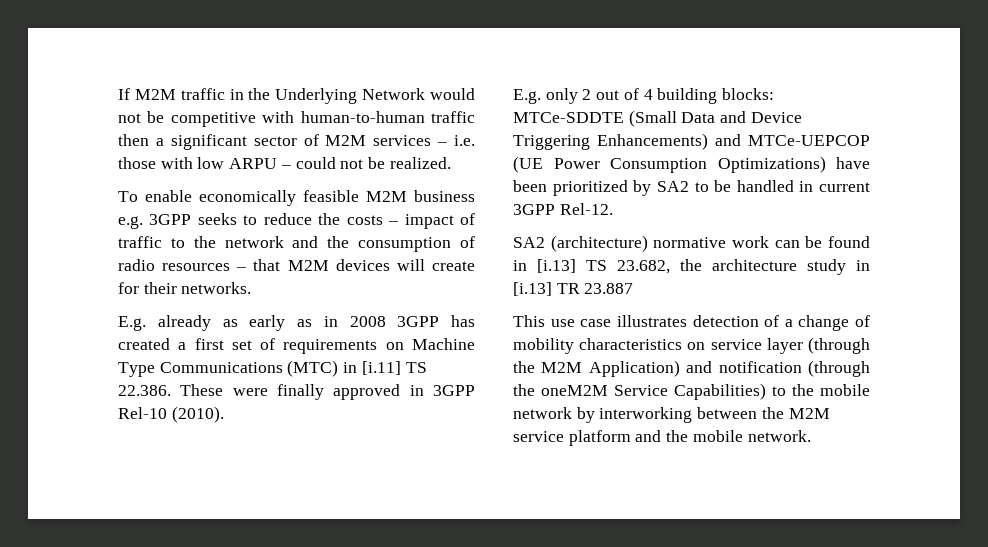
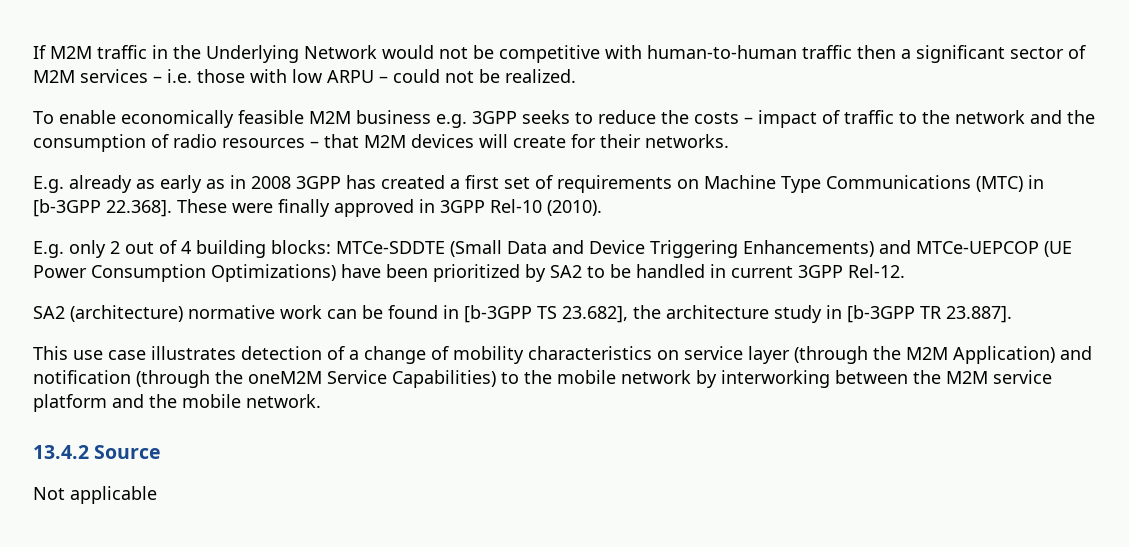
- E.g. already as early as in 2008 3GPP has created a first set of requirements on Machine Type Communications (MTC) in [i.11] TS 22.386. These were finally approved in 3GPP Rel-10 (2010).
+ E.g. already as early as in 2008 3GPP has created a first set of requirements on Machine Type Communications (MTC) in [b-3GPP 22.368]. These were finally approved in 3GPP Rel-10 (2010).
- SA2 (architecture) normative work can be found in [i.13] TS 23.682, the architecture study in [i.13] TR 23.887
+ SA2 (architecture) normative work can be found in [b-3GPP TS 23.682], the architecture study in [b-3GPP TR 23.887].
+ 13.4.2 Source
+ Not applicable

